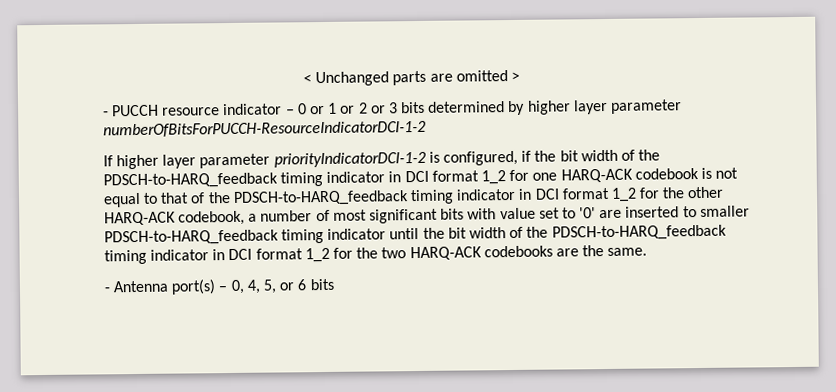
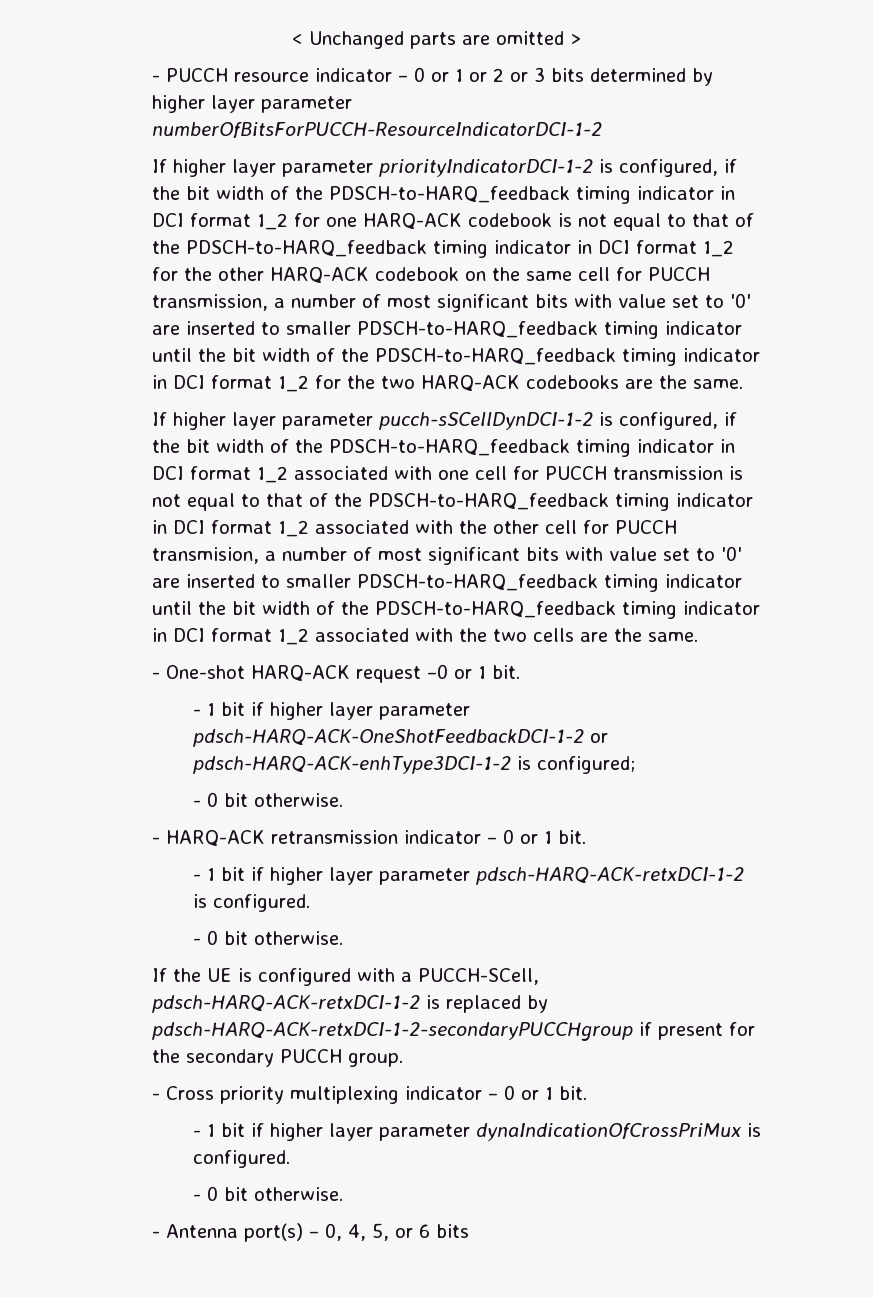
- If higher layer parameter priorityIndicatorDCI-1-2 is configured, if the bit width of the PDSCH-to-HARQ_feedback timing indicator in DCI format 1_2 for one HARQ-ACK codebook is not equal to that of the PDSCH-to-HARQ_feedback timing indicator in DCI format 1_2 for the other HARQ-ACK codebook, a number of most significant bits with value set to '0' are inserted to smaller PDSCH-to-HARQ_feedback timing indicator until the bit width of the PDSCH-to-HARQ_feedback timing indicator in DCI format 1_2 for the two HARQ-ACK codebooks are the same.
+ If higher layer parameter priorityIndicatorDCI-1-2 is configured, if the bit width of the PDSCH-to-HARQ_feedback timing indicator in DCI format 1_2 for one HARQ-ACK codebook is not equal to that of the PDSCH-to-HARQ_feedback timing indicator in DCI format 1_2 for the other HARQ-ACK codebook on the same cell for PUCCH transmission, a number of most significant bits with value set to '0' are inserted to smaller PDSCH-to-HARQ_feedback timing indicator until the bit width of the PDSCH-to-HARQ_feedback timing indicator in DCI format 1_2 for the two HARQ-ACK codebooks are the same.
+ If higher layer parameter pucch-sSCellDynDCI-1-2 is configured, if the bit width of the PDSCH-to-HARQ_feedback timing indicator in DCI format 1_2 associated with one cell for PUCCH transmission is not equal to that of the PDSCH-to-HARQ_feedback timing indicator in DCI format 1_2 associated with the other cell for PUCCH transmision, a number of most significant bits with value set to '0' are inserted to smaller PDSCH-to-HARQ_feedback timing indicator until the bit width of the PDSCH-to-HARQ_feedback timing indicator in DCI format 1_2 associated with the two cells are the same.
+ - One-shot HARQ-ACK request –0 or 1 bit.
+ - 1 bit if higher layer parameter pdsch-HARQ-ACK-OneShotFeedbackDCI-1-2 or pdsch-HARQ-ACK-enhType3DCI-1-2 is configured;
+ - 0 bit otherwise.
+ - HARQ-ACK retransmission indicator – 0 or 1 bit.
+ - 1 bit if higher layer parameter pdsch-HARQ-ACK-retxDCI-1-2 is configured.
+ - 0 bit otherwise.
+ If the UE is configured with a PUCCH-SCell, pdsch-HARQ-ACK-retxDCI-1-2 is replaced by pdsch-HARQ-ACK-retxDCI-1-2-secondaryPUCCHgroup if present for the secondary PUCCH group.
+ - Cross priority multiplexing indicator – 0 or 1 bit.
+ - 1 bit if higher layer parameter dynaIndicationOfCrossPriMux is configured.
+ - 0 bit otherwise.

